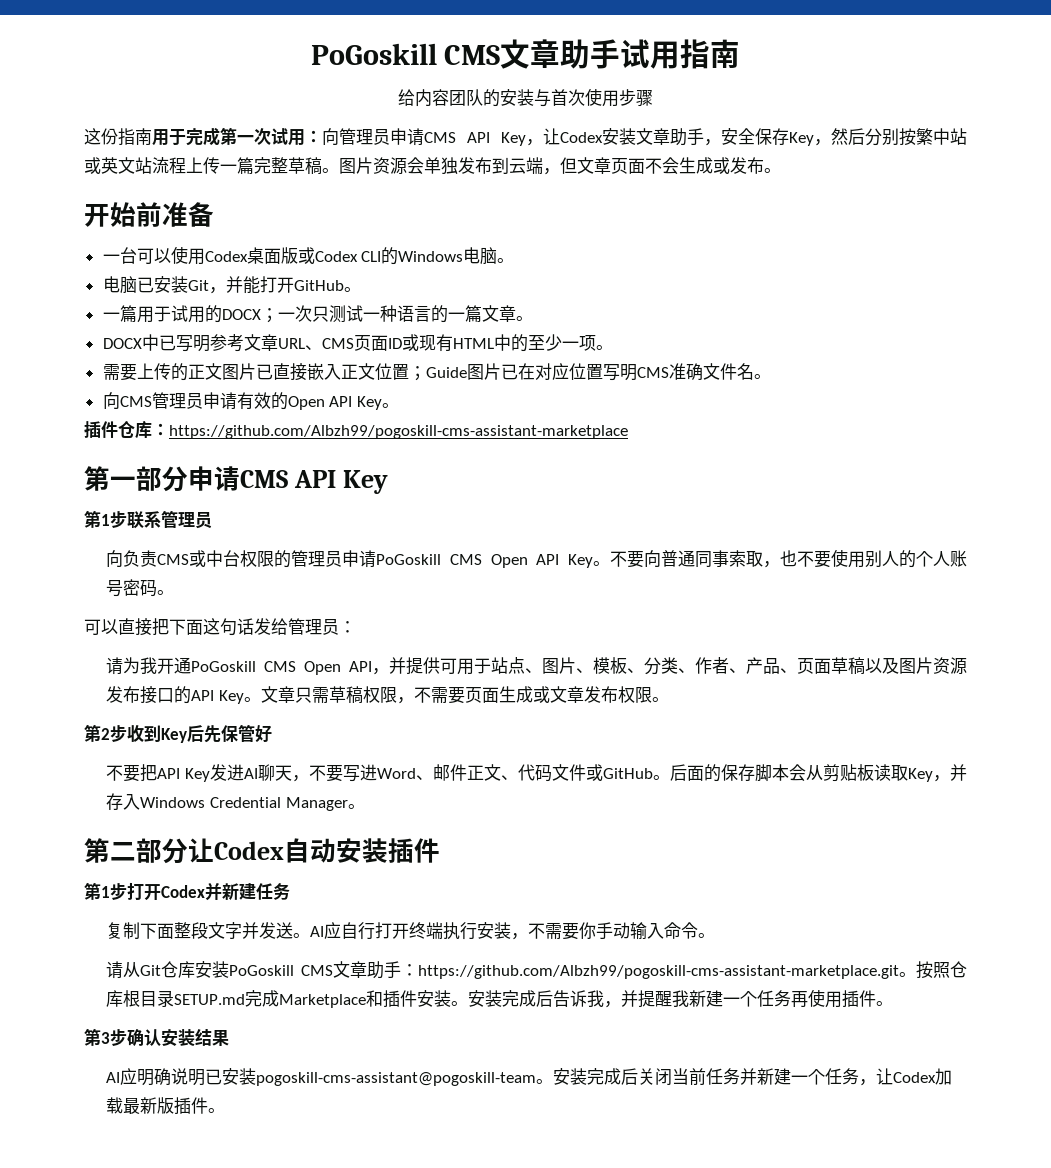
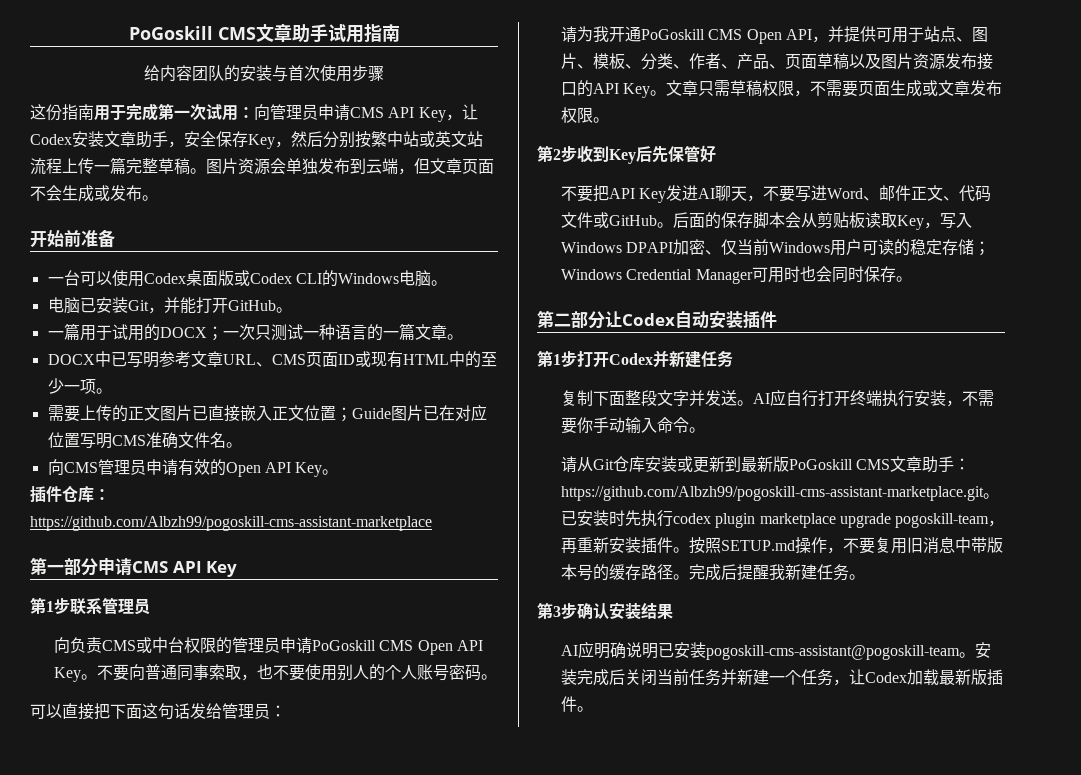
- 后面的保存脚本会从剪贴板读取Key，并存入Windows Credential Manager。
+ 后面的保存脚本会从剪贴板读取Key，写入Windows DPAPI加密、仅当前Windows用户可读的稳定存储；Windows Credential Manager可用时也会同时保存。
- 请从Git仓库安装PoGoskill CMS文章助手：https://github.com/Albzh99/pogoskill-cms-assistant-marketplace.git。
+ 请从Git仓库安装或更新到最新版PoGoskill CMS文章助手：https://github.com/Albzh99/pogoskill-cms-assistant-marketplace.git。
- 按照仓库根目录SETUP.md完成Marketplace和插件安装。安装完成后告诉我，并提醒我新建一个任务再使用插件。
+ 已安装时先执行codex plugin marketplace upgrade pogoskill-team，再重新安装插件。按照SETUP.md操作，不要复用旧消息中带版本号的缓存路径。完成后提醒我新建任务。

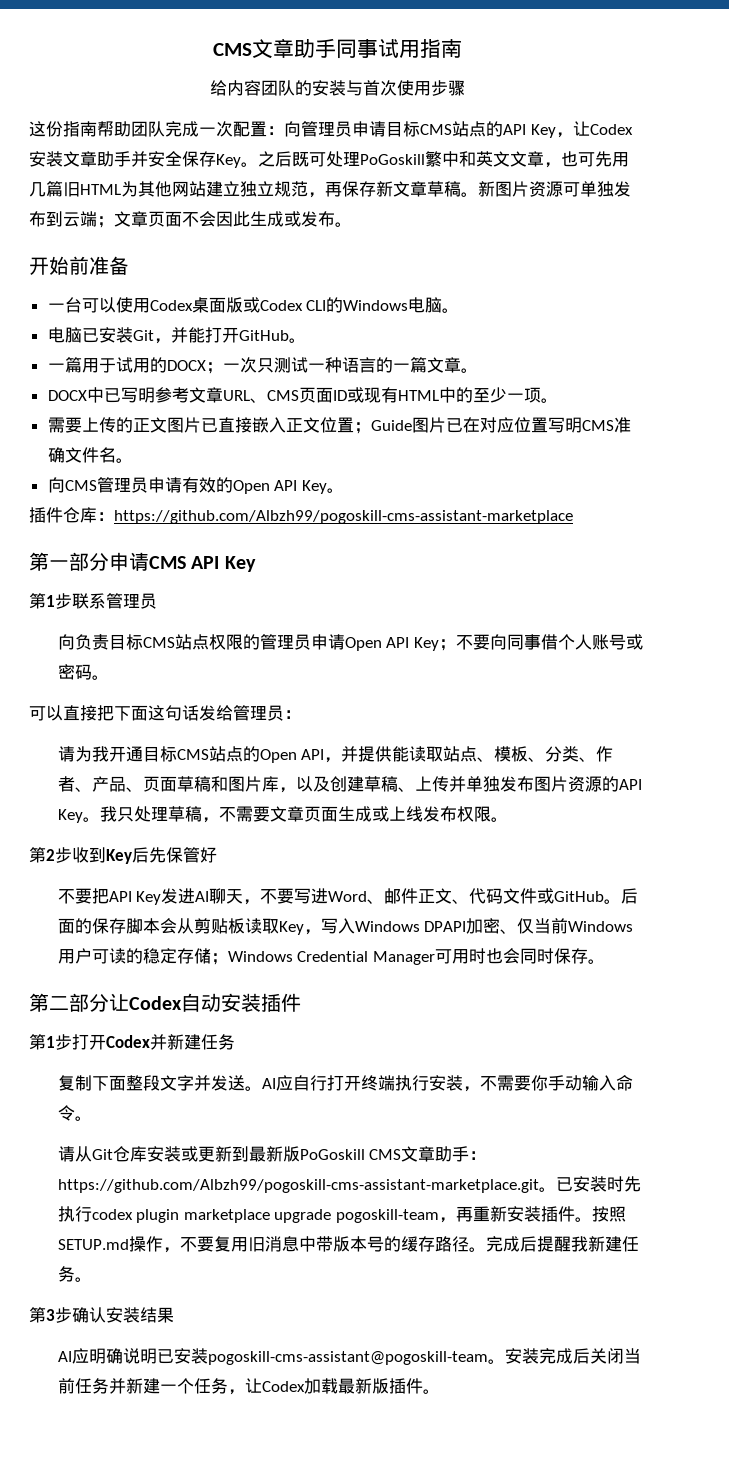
- PoGoskill CMS文章助手试用指南
+ CMS文章助手同事试用指南
- 这份指南用于完成第一次试用：向管理员申请CMS API Key，让Codex安装文章助手，安全保存Key，然后分别按繁中站或英文站流程上传一篇完整草稿。图片资源会单独发布到云端，但文章页面不会生成或发布。
+ 这份指南帮助团队完成一次配置：向管理员申请目标CMS站点的API Key，让Codex安装文章助手并安全保存Key。之后既可处理PoGoskill繁中和英文文章，也可先用几篇旧HTML为其他网站建立独立规范，再保存新文章草稿。新图片资源可单独发布到云端；文章页面不会因此生成或发布。
- 向负责CMS或中台权限的管理员申请PoGoskill CMS Open API Key。不要向普通同事索取，也不要使用别人的个人账号密码。
+ 向负责目标CMS站点权限的管理员申请Open API Key；不要向同事借个人账号或密码。
- 请为我开通PoGoskill CMS Open API，并提供可用于站点、图片、模板、分类、作者、产品、页面草稿以及图片资源发布接口的API Key。文章只需草稿权限，不需要页面生成或文章发布权限。
+ 请为我开通目标CMS站点的Open API，并提供能读取站点、模板、分类、作者、产品、页面草稿和图片库，以及创建草稿、上传并单独发布图片资源的API Key。我只处理草稿，不需要文章页面生成或上线发布权限。

